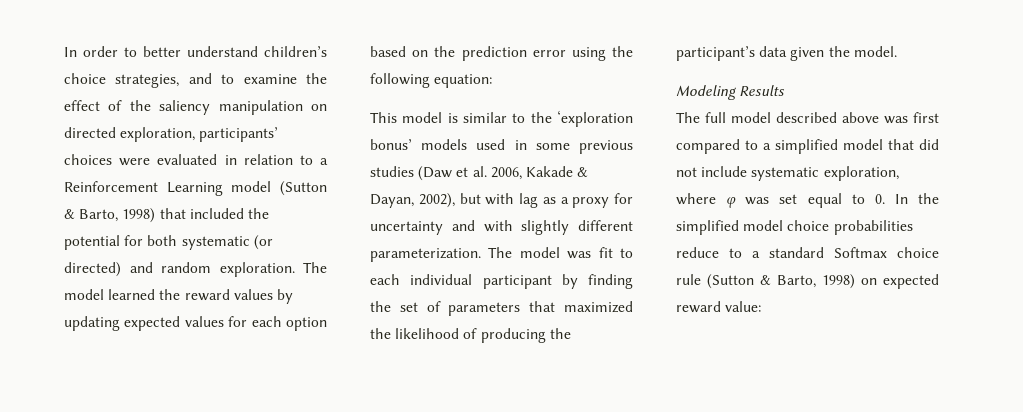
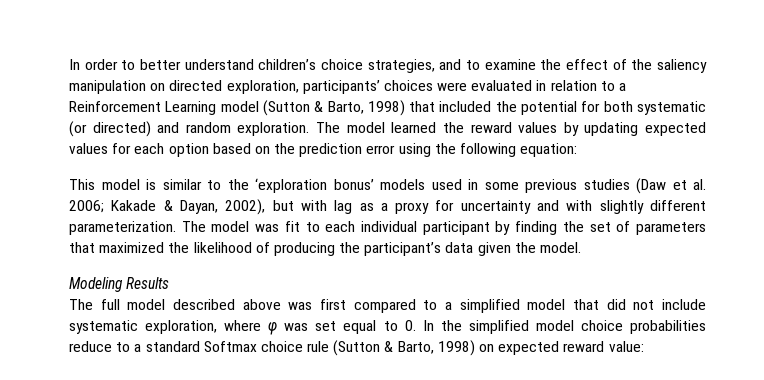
- This model is similar to the ‘exploration bonus’ models used in some previous studies (Daw et al. 2006, Kakade & Dayan, 2002), but with lag as a proxy for uncertainty and with slightly different parameterization.
+ This model is similar to the ‘exploration bonus’ models used in some previous studies (Daw et al. 2006; Kakade & Dayan, 2002), but with lag as a proxy for uncertainty and with slightly different parameterization.

